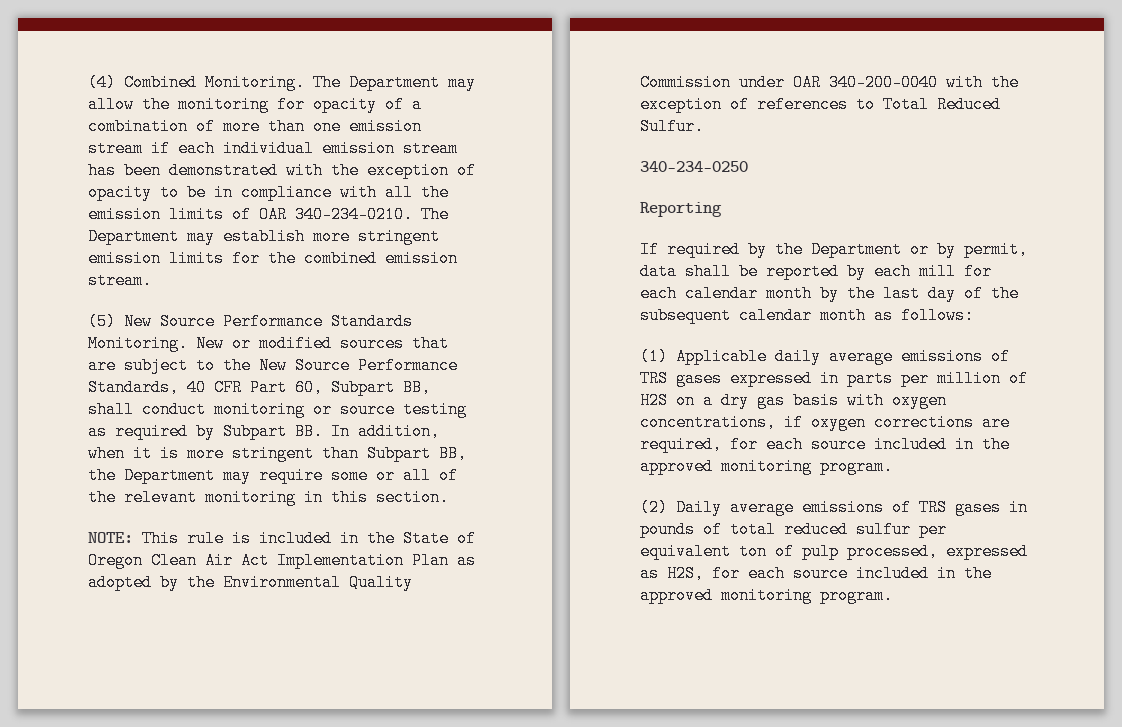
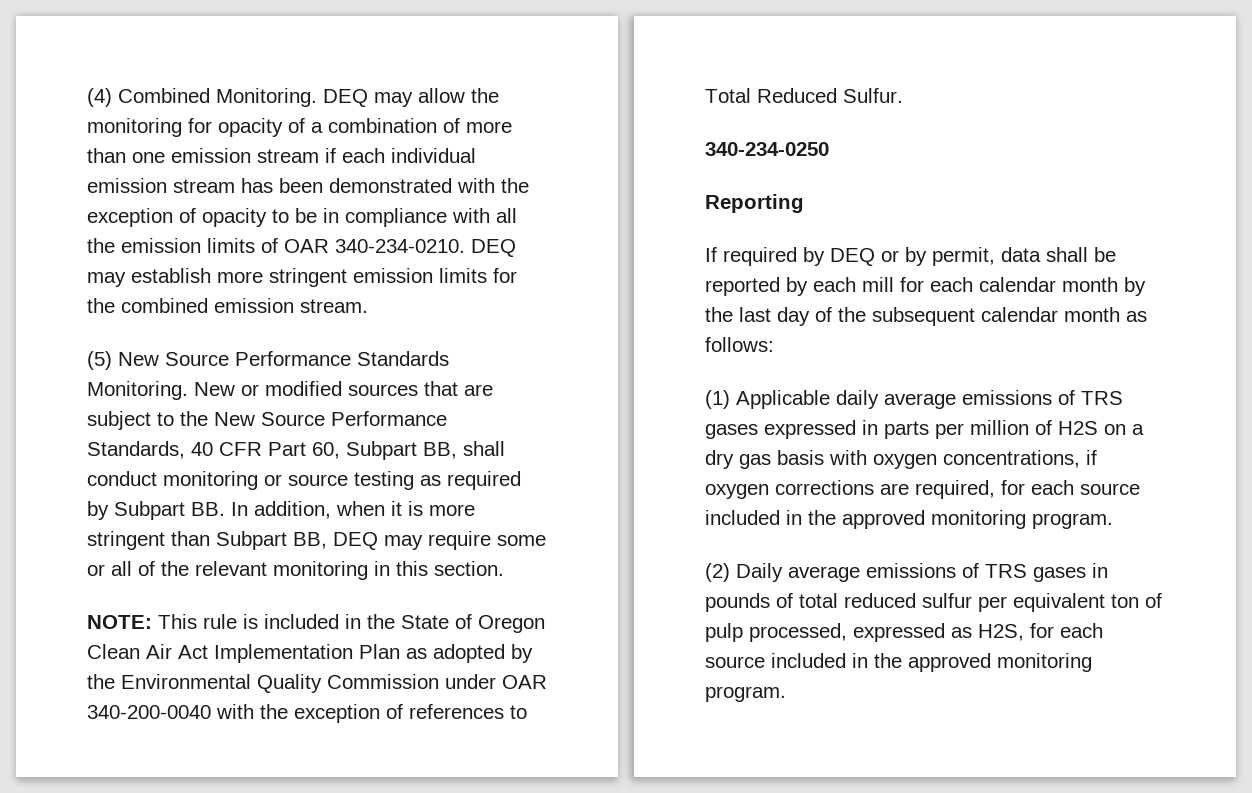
- The Department may allow the monitoring for opacity of a combination of more than one emission stream if each individual emission stream has been demonstrated with the exception of opacity to be in compliance with all the emission limits of OAR 340-234-0210.
+ DEQ may allow the monitoring for opacity of a combination of more than one emission stream if each individual emission stream has been demonstrated with the exception of opacity to be in compliance with all the emission limits of OAR 340-234-0210.
- The Department may establish more stringent emission limits for the combined emission stream.
+ DEQ may establish more stringent emission limits for the combined emission stream.
- New or modified sources that are subject to the New Source Performance Standards, 40 CFR Part 60, Subpart BB, shall conduct monitoring or source testing as required by Subpart BB. In addition, when it is more stringent than Subpart BB, the Department may require some or all of the relevant monitoring in this section.
+ New or modified sources that are subject to the New Source Performance Standards, 40 CFR Part 60, Subpart BB, shall conduct monitoring or source testing as required by Subpart BB. In addition, when it is more stringent than Subpart BB, DEQ may require some or all of the relevant monitoring in this section.
- If required by the Department or by permit, data shall be reported by each mill for each calendar month by the last day of the subsequent calendar month as follows:
+ If required by DEQ or by permit, data shall be reported by each mill for each calendar month by the last day of the subsequent calendar month as follows:

